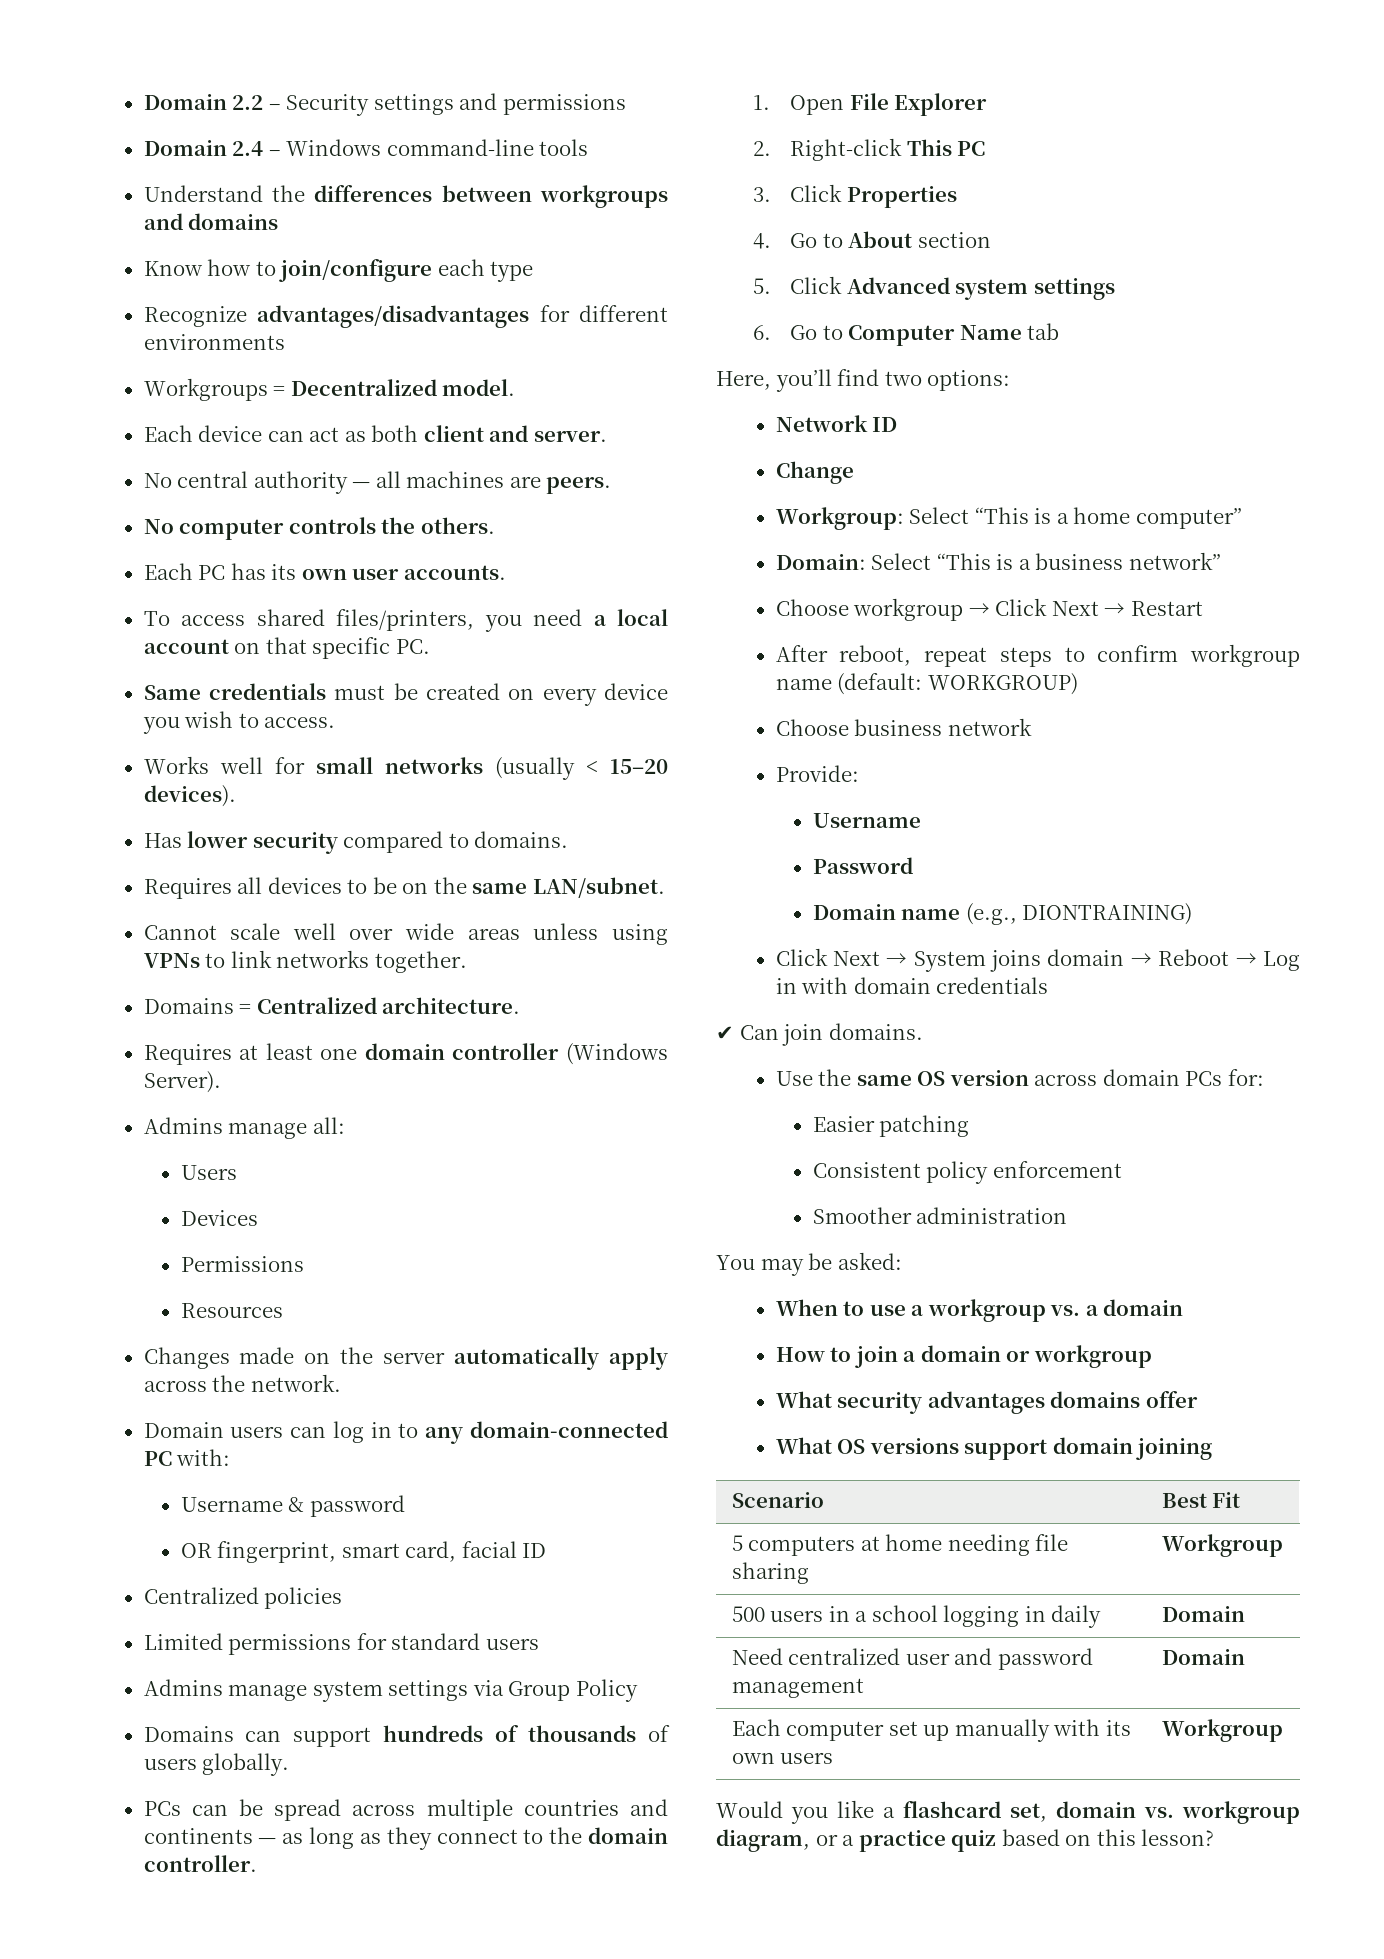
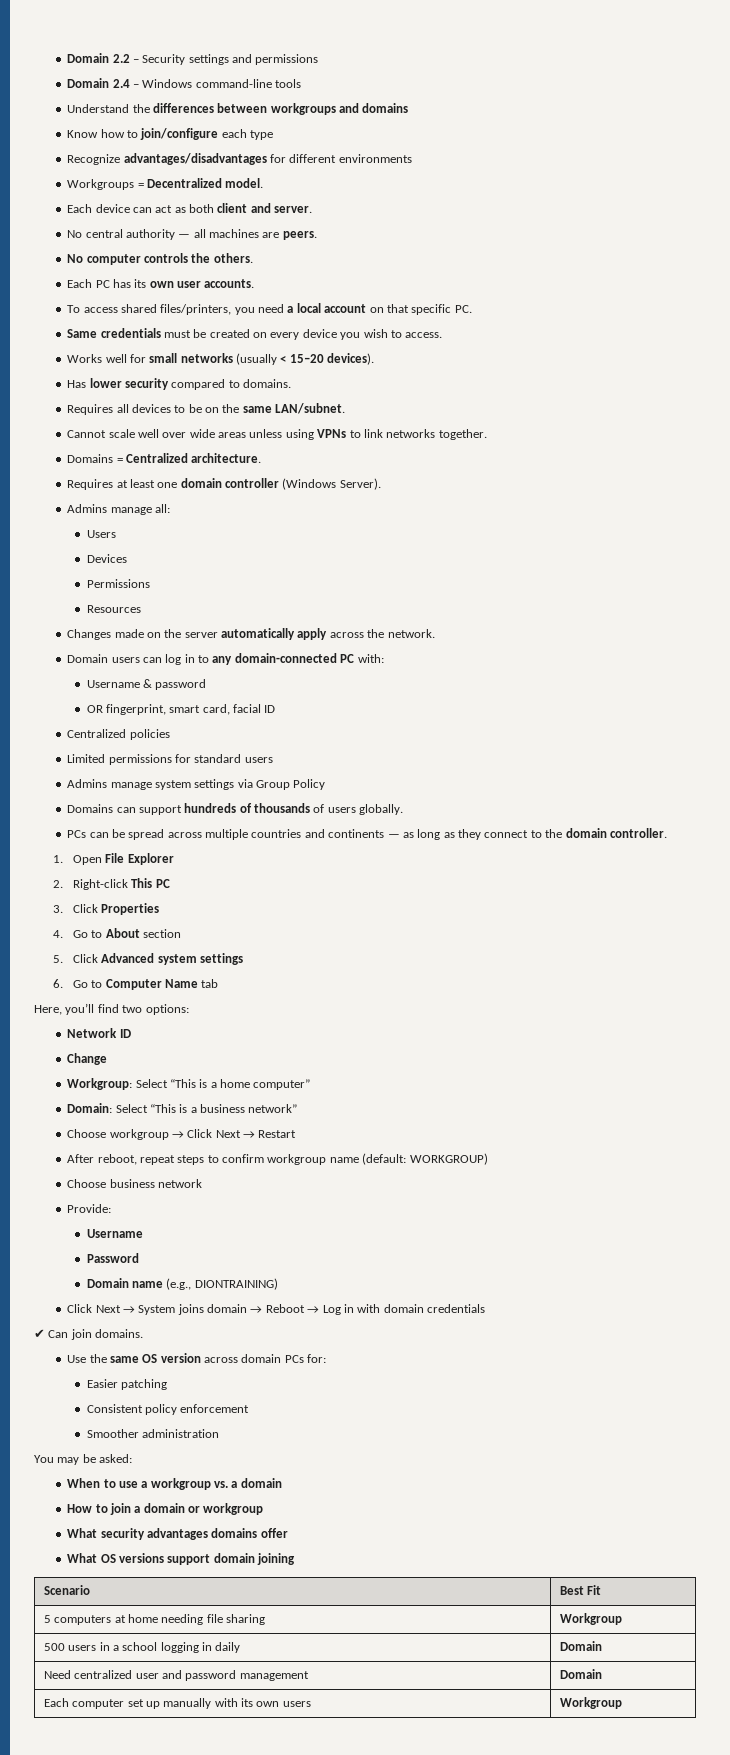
- Would you like a flashcard set, domain vs. workgroup diagram, or a practice quiz based on this lesson?

